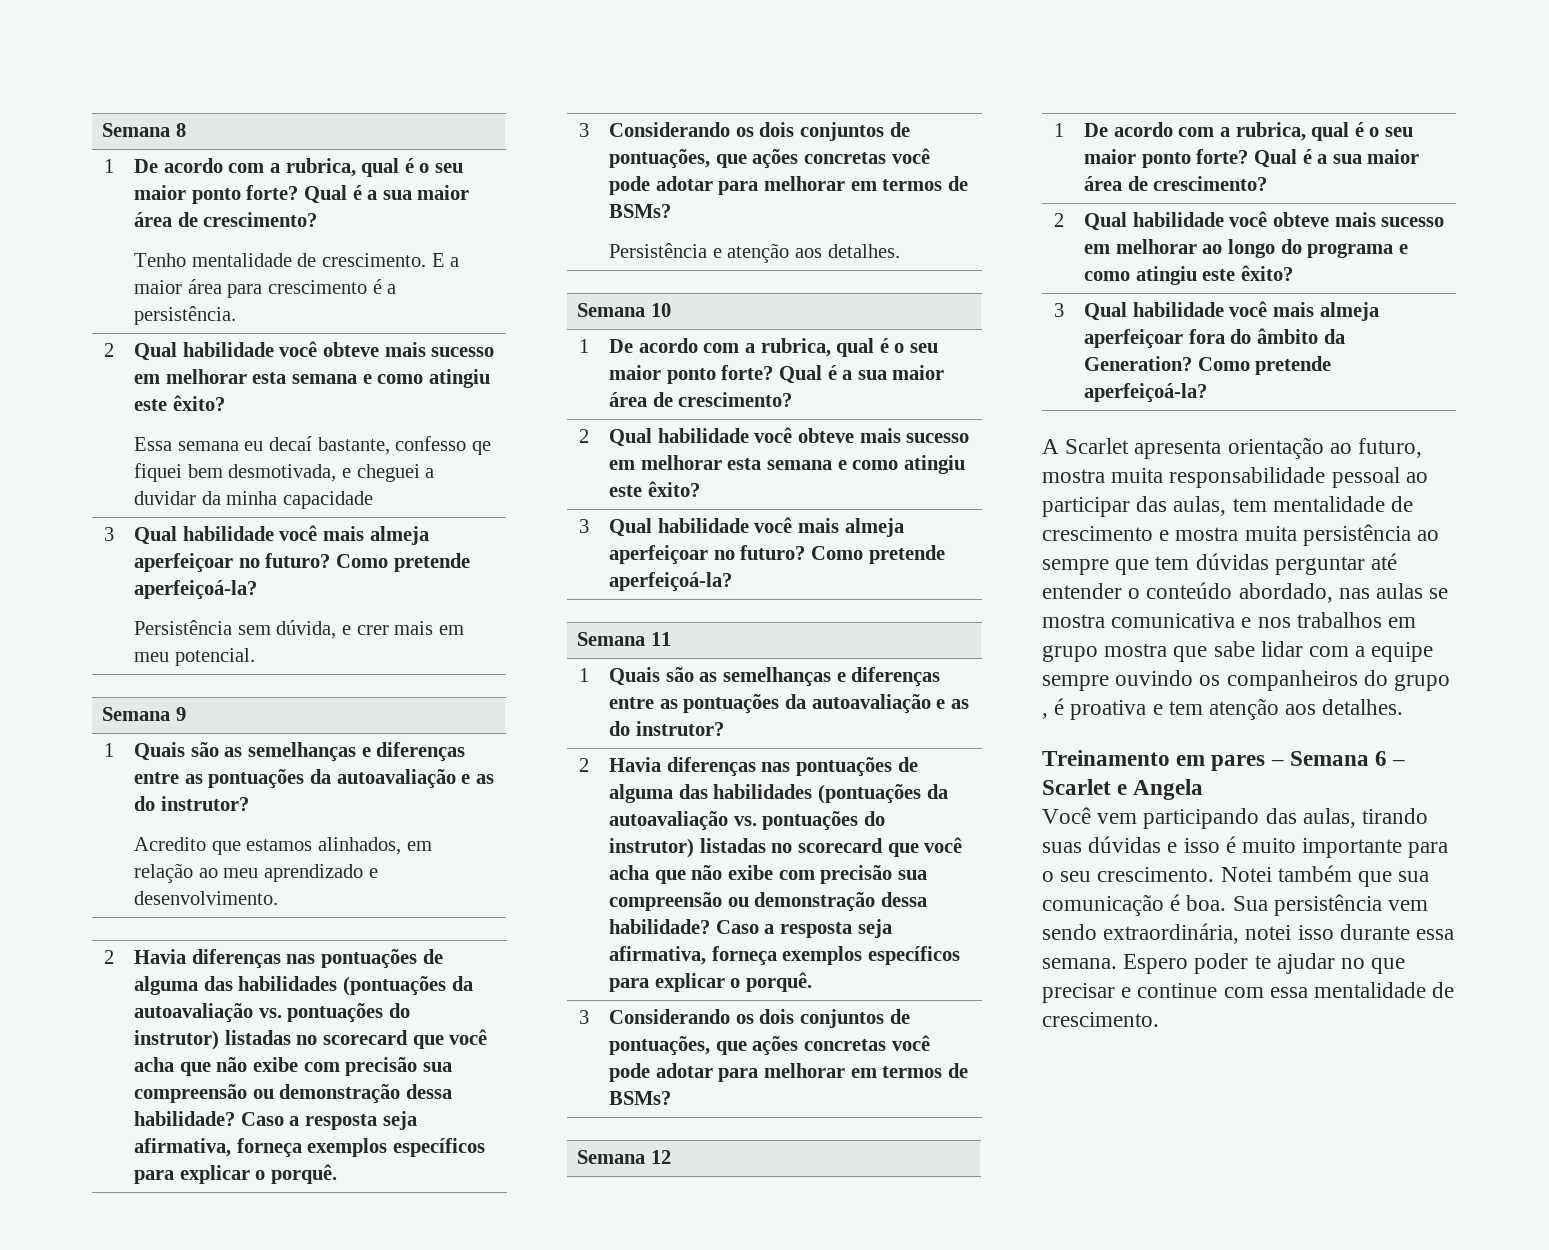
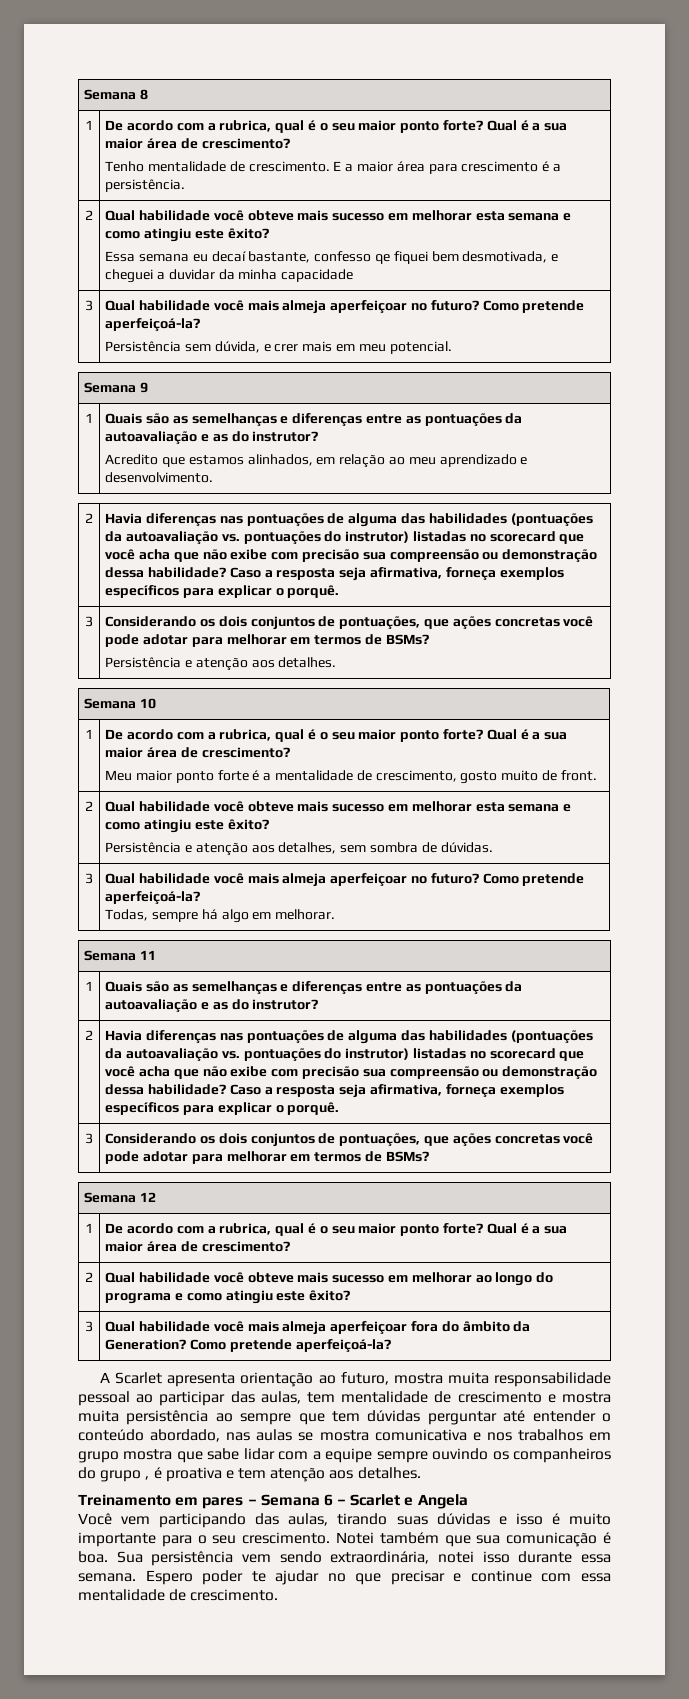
  Semana 10
  1 | De acordo com a rubrica, qual é o seu maior ponto forte? Qual é a sua maior área de crescimento?
+ Meu maior ponto forte é a mentalidade de crescimento, gosto muito de front.
  2 | Qual habilidade você obteve mais sucesso em melhorar esta semana e como atingiu este êxito?
+ Persistência e atenção aos detalhes, sem sombra de dúvidas.
  3 | Qual habilidade você mais almeja aperfeiçoar no futuro? Como pretende aperfeiçoá-la?
+ Todas, sempre há algo em melhorar.

